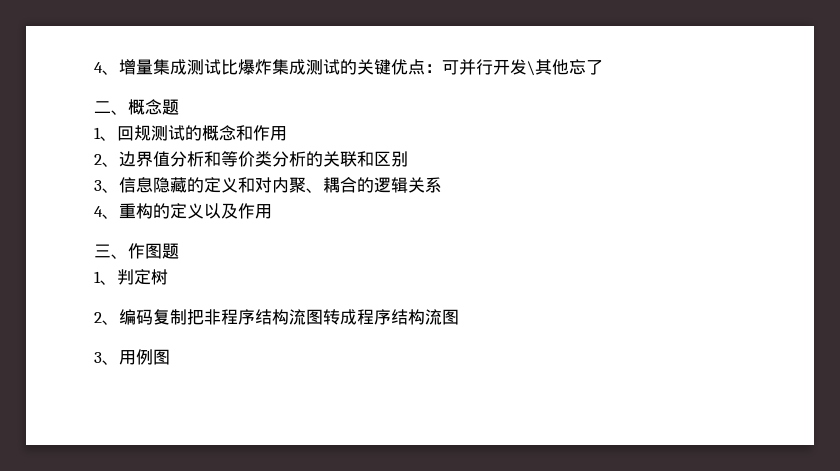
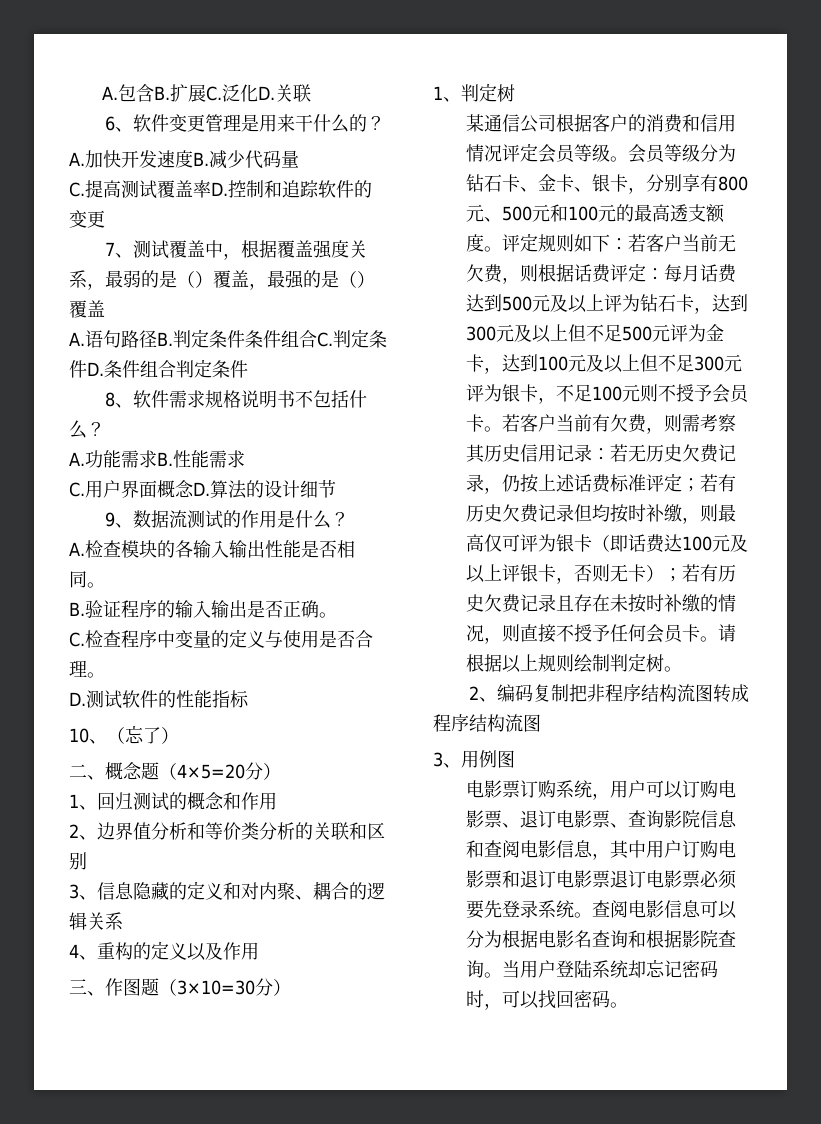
- 4、增量集成测试比爆炸集成测试的关键优点：可并行开发\其他忘了
+ A.包含B.扩展C.泛化D.关联
+ 6、软件变更管理是用来干什么的？
+ A.加快开发速度B.减少代码量
+ C.提高测试覆盖率D.控制和追踪软件的变更
+ 7、测试覆盖中，根据覆盖强度关系，最弱的是（）覆盖，最强的是（）覆盖
+ A.语句路径B.判定条件条件组合C.判定条件D.条件组合判定条件
+ 8、软件需求规格说明书不包括什么？
+ A.功能需求B.性能需求
+ C.用户界面概念D.算法的设计细节
+ 9、数据流测试的作用是什么？
+ A.检查模块的各输入输出性能是否相同。
+ B.验证程序的输入输出是否正确。
+ C.检查程序中变量的定义与使用是否合理。
+ D.测试软件的性能指标
+ 10、（忘了）
- 二、概念题
+ 二、概念题（4×5=20分）
- 1、回规测试的概念和作用
+ 1、回归测试的概念和作用
- 三、作图题
+ 三、作图题（3×10=30分）
+ 某通信公司根据客户的消费和信用情况评定会员等级。会员等级分为钻石卡、金卡、银卡，分别享有800元、500元和100元的最高透支额度。评定规则如下：若客户当前无欠费，则根据话费评定：每月话费达到500元及以上评为钻石卡，达到300元及以上但不足500元评为金卡，达到100元及以上但不足300元评为银卡，不足100元则不授予会员卡。若客户当前有欠费，则需考察其历史信用记录：若无历史欠费记录，仍按上述话费标准评定；若有历史欠费记录但均按时补缴，则最高仅可评为银卡（即话费达100元及以上评银卡，否则无卡）；若有历史欠费记录且存在未按时补缴的情况，则直接不授予任何会员卡。请根据以上规则绘制判定树。
+ 电影票订购系统，用户可以订购电影票、退订电影票、查询影院信息和查阅电影信息，其中用户订购电影票和退订电影票退订电影票必须要先登录系统。查阅电影信息可以分为根据电影名查询和根据影院查询。当用户登陆系统却忘记密码时，可以找回密码。

